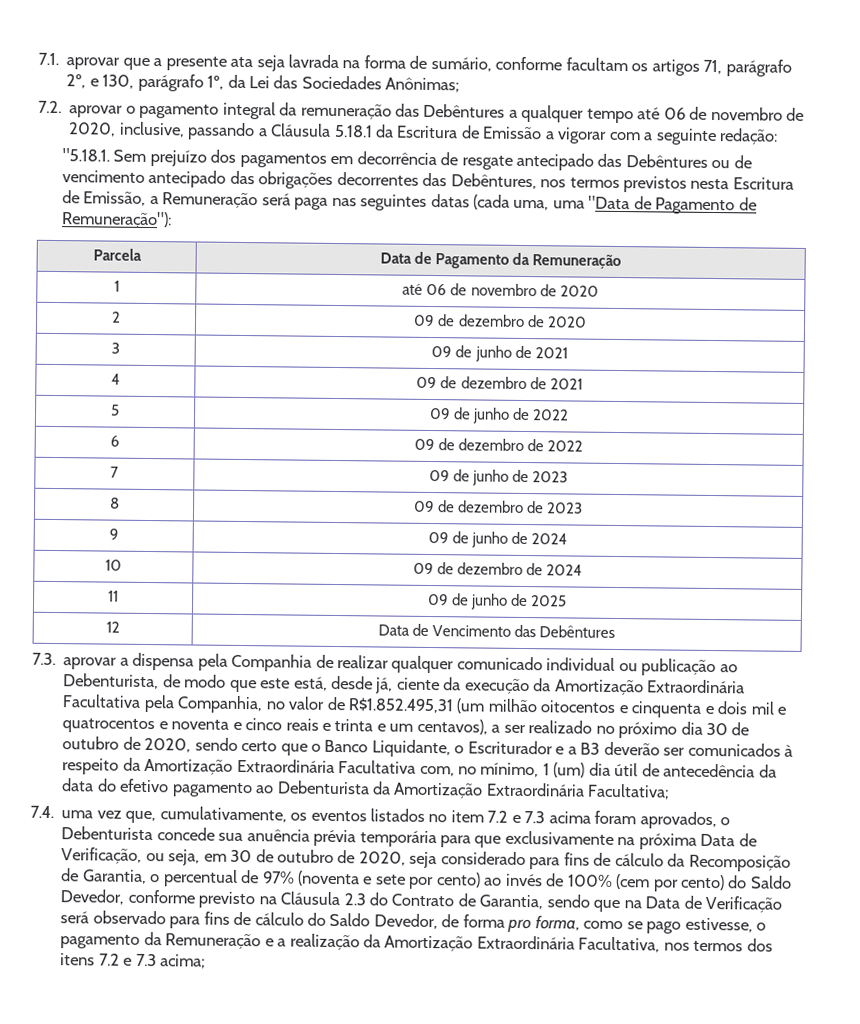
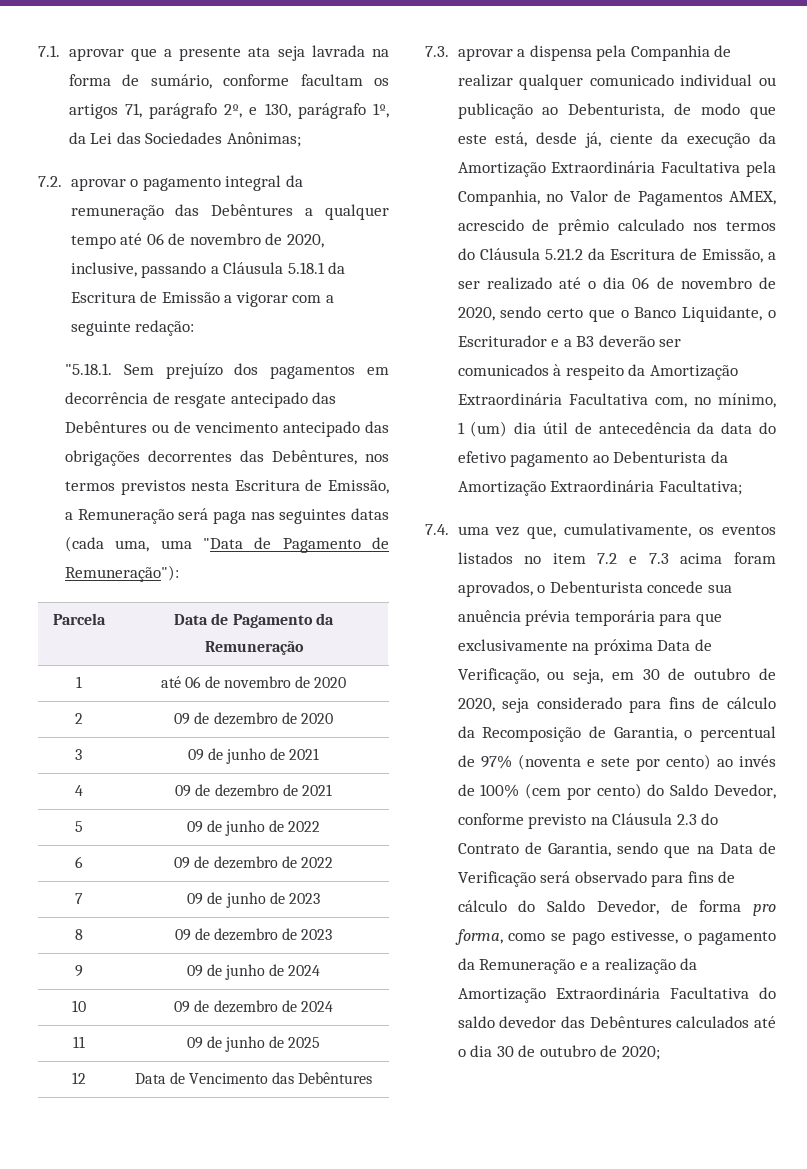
- 7.3. aprovar a dispensa pela Companhia de realizar qualquer comunicado individual ou publicação ao Debenturista, de modo que este está, desde já, ciente da execução da Amortização Extraordinária Facultativa pela Companhia, no valor de R$1.852.495,31 (um milhão oitocentos e cinquenta e dois mil e quatrocentos e noventa e cinco reais e trinta e um centavos), a ser realizado no próximo dia 30 de outubro de 2020, sendo certo que o Banco Liquidante, o Escriturador e a B3 deverão ser comunicados à respeito da Amortização Extraordinária Facultativa com, no mínimo, 1 (um) dia útil de antecedência da data do efetivo pagamento ao Debenturista da Amortização Extraordinária Facultativa;
+ 7.3. aprovar a dispensa pela Companhia de realizar qualquer comunicado individual ou publicação ao Debenturista, de modo que este está, desde já, ciente da execução da Amortização Extraordinária Facultativa pela Companhia, no Valor de Pagamentos AMEX, acrescido de prêmio calculado nos termos do Cláusula 5.21.2 da Escritura de Emissão, a ser realizado até o dia 06 de novembro de 2020, sendo certo que o Banco Liquidante, o Escriturador e a B3 deverão ser comunicados à respeito da Amortização Extraordinária Facultativa com, no mínimo, 1 (um) dia útil de antecedência da data do efetivo pagamento ao Debenturista da Amortização Extraordinária Facultativa;
- 7.4. uma vez que, cumulativamente, os eventos listados no item 7.2 e 7.3 acima foram aprovados, o Debenturista concede sua anuência prévia temporária para que exclusivamente na próxima Data de Verificação, ou seja, em 30 de outubro de 2020, seja considerado para fins de cálculo da Recomposição de Garantia, o percentual de 97% (noventa e sete por cento) ao invés de 100% (cem por cento) do Saldo Devedor, conforme previsto na Cláusula 2.3 do Contrato de Garantia, sendo que na Data de Verificação será observado para fins de cálculo do Saldo Devedor, de forma pro forma, como se pago estivesse, o pagamento da Remuneração e a realização da Amortização Extraordinária Facultativa, nos termos dos itens 7.2 e 7.3 acima;
+ 7.4. uma vez que, cumulativamente, os eventos listados no item 7.2 e 7.3 acima foram aprovados, o Debenturista concede sua anuência prévia temporária para que exclusivamente na próxima Data de Verificação, ou seja, em 30 de outubro de 2020, seja considerado para fins de cálculo da Recomposição de Garantia, o percentual de 97% (noventa e sete por cento) ao invés de 100% (cem por cento) do Saldo Devedor, conforme previsto na Cláusula 2.3 do Contrato de Garantia, sendo que na Data de Verificação será observado para fins de cálculo do Saldo Devedor, de forma pro forma, como se pago estivesse, o pagamento da Remuneração e a realização da Amortização Extraordinária Facultativa do saldo devedor das Debêntures calculados até o dia 30 de outubro de 2020;

